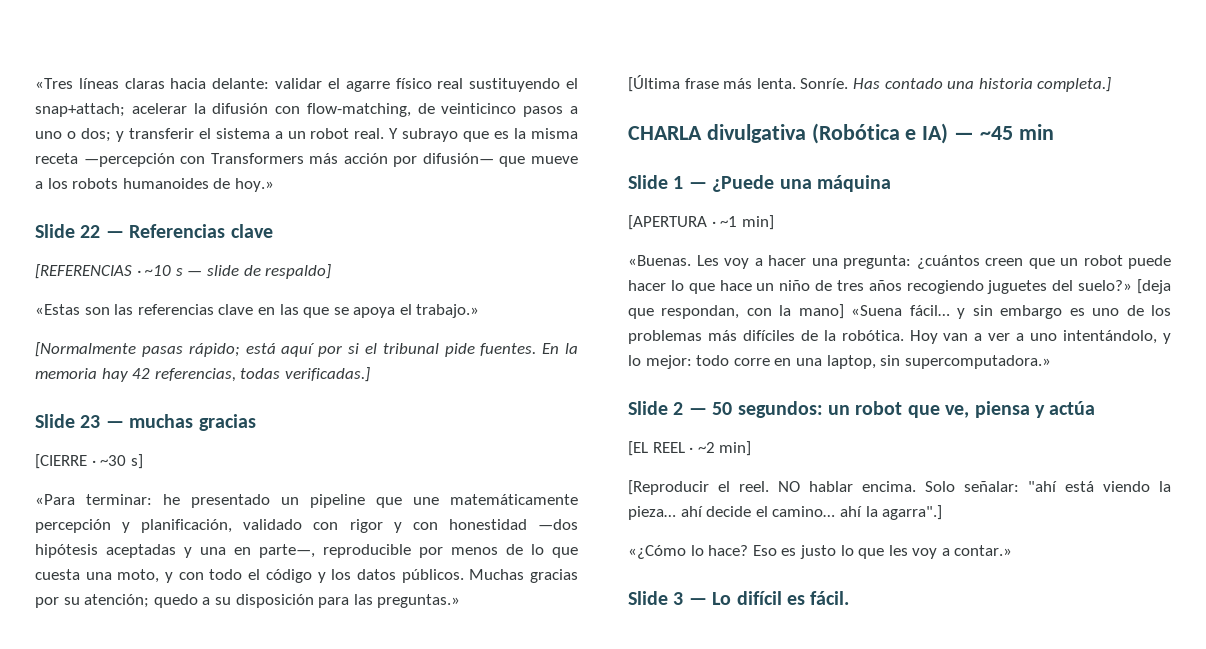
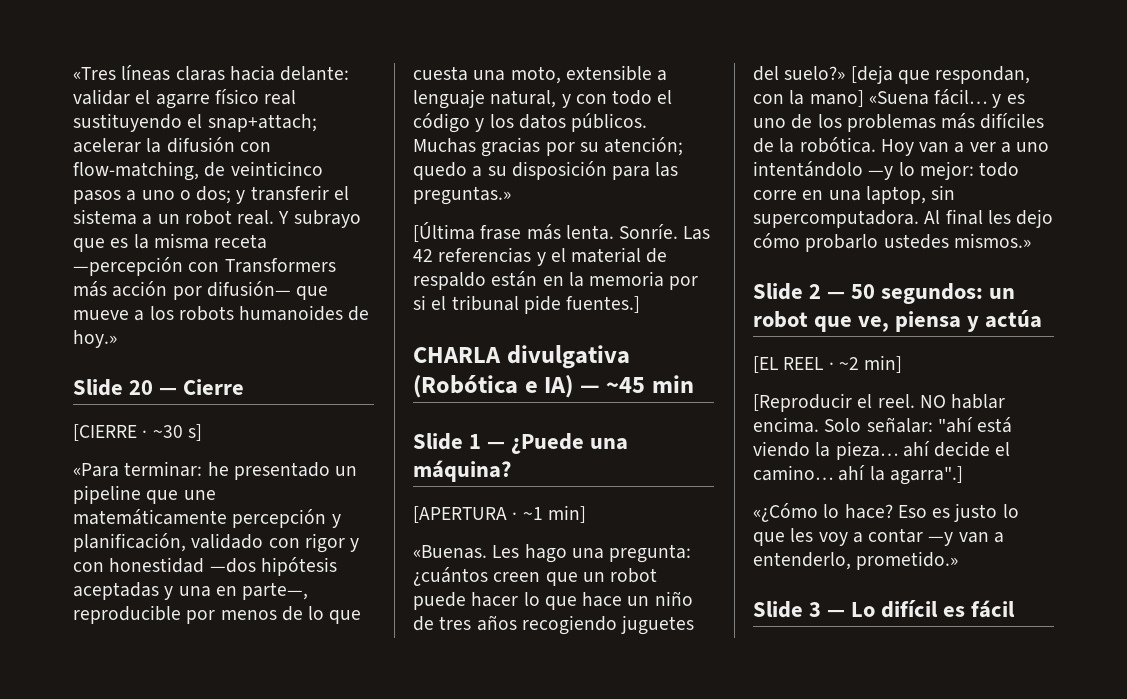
- Slide 22 — Referencias clave
- [REFERENCIAS · ~10 s — slide de respaldo]
- «Estas son las referencias clave en las que se apoya el trabajo.»
- [Normalmente pasas rápido; está aquí por si el tribunal pide fuentes. En la memoria hay 42 referencias, todas verificadas.]
- Slide 23 — muchas gracias
+ Slide 20 — Cierre
- «Para terminar: he presentado un pipeline que une matemáticamente percepción y planificación, validado con rigor y con honestidad —dos hipótesis aceptadas y una en parte—, reproducible por menos de lo que cuesta una moto, y con todo el código y los datos públicos.
+ «Para terminar: he presentado un pipeline que une matemáticamente percepción y planificación, validado con rigor y con honestidad —dos hipótesis aceptadas y una en parte—, reproducible por menos de lo que cuesta una moto, extensible a lenguaje natural, y con todo el código y los datos públicos.
- Has contado una historia completa.]
+ Las 42 referencias y el material de respaldo están en la memoria por si el tribunal pide fuentes.]
- Slide 1 — ¿Puede una máquina
+ Slide 1 — ¿Puede una máquina?
- Les voy a hacer una pregunta: ¿cuántos creen que un robot puede hacer lo que hace un niño de tres años recogiendo juguetes del suelo?»
+ Les hago una pregunta: ¿cuántos creen que un robot puede hacer lo que hace un niño de tres años recogiendo juguetes del suelo?»
- [deja que respondan, con la mano] «Suena fácil… y sin embargo es uno de los problemas más difíciles de la robótica.
+ [deja que respondan, con la mano] «Suena fácil… y es uno de los problemas más difíciles de la robótica.
- Hoy van a ver a uno intentándolo, y lo mejor: todo corre en una laptop, sin supercomputadora.»
+ Hoy van a ver a uno intentándolo —y lo mejor: todo corre en una laptop, sin supercomputadora. Al final les dejo cómo probarlo ustedes mismos.»
- Eso es justo lo que les voy a contar.»
+ Eso es justo lo que les voy a contar —y van a entenderlo, prometido.»
- Slide 3 — Lo difícil es fácil.
+ Slide 3 — Lo difícil es fácil

